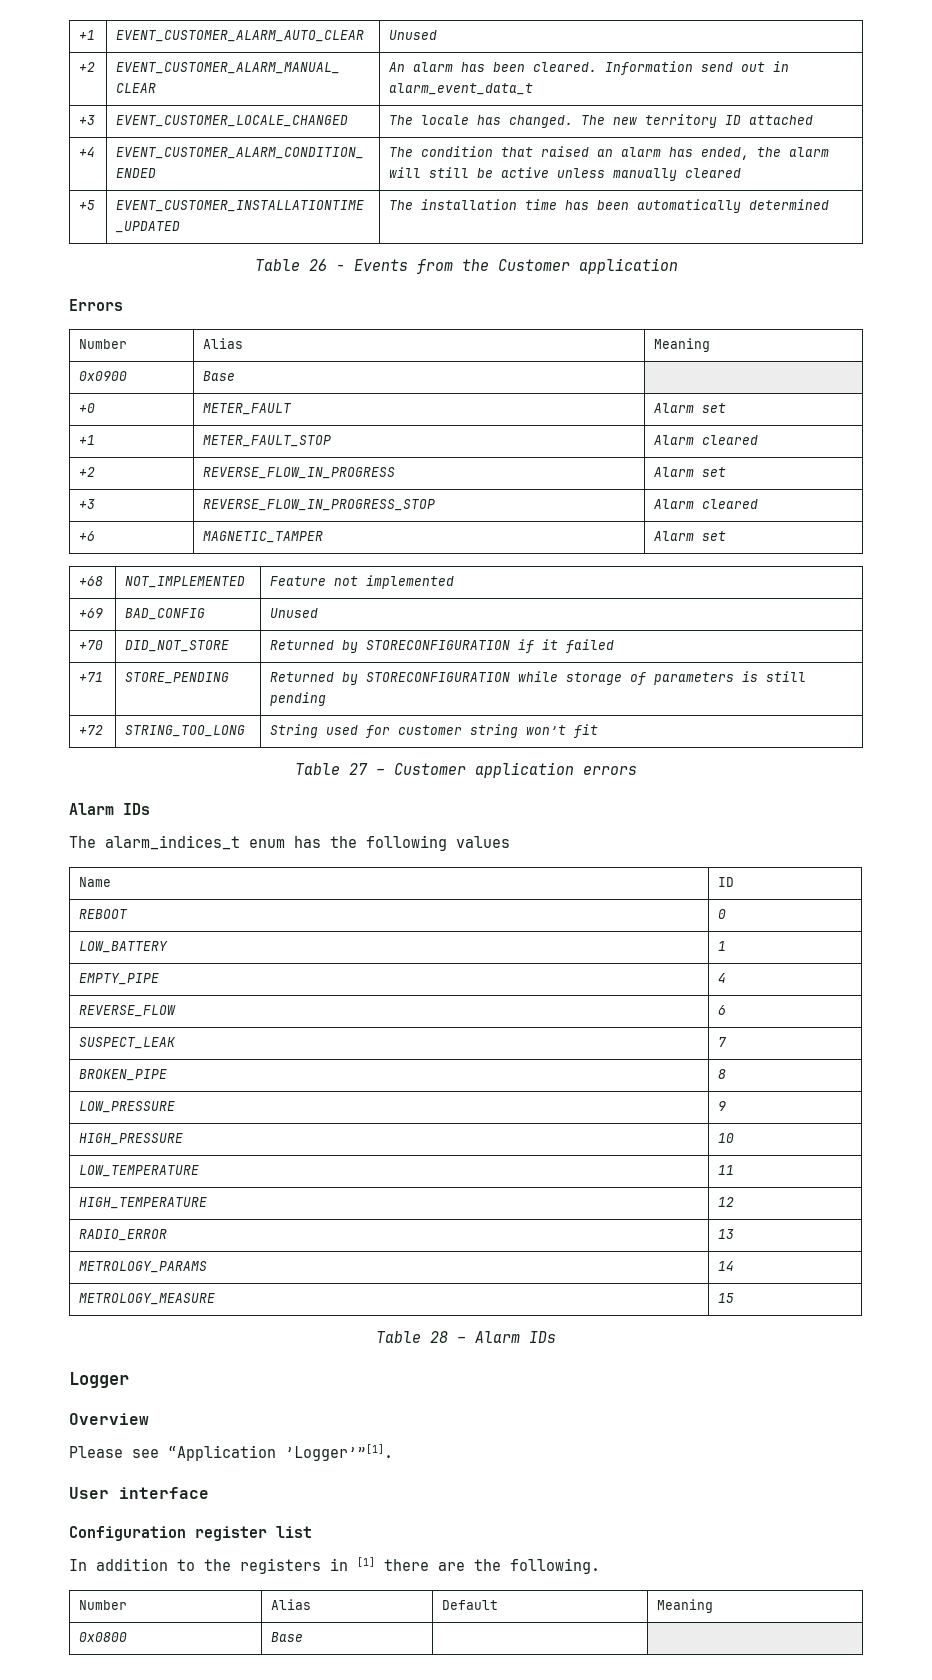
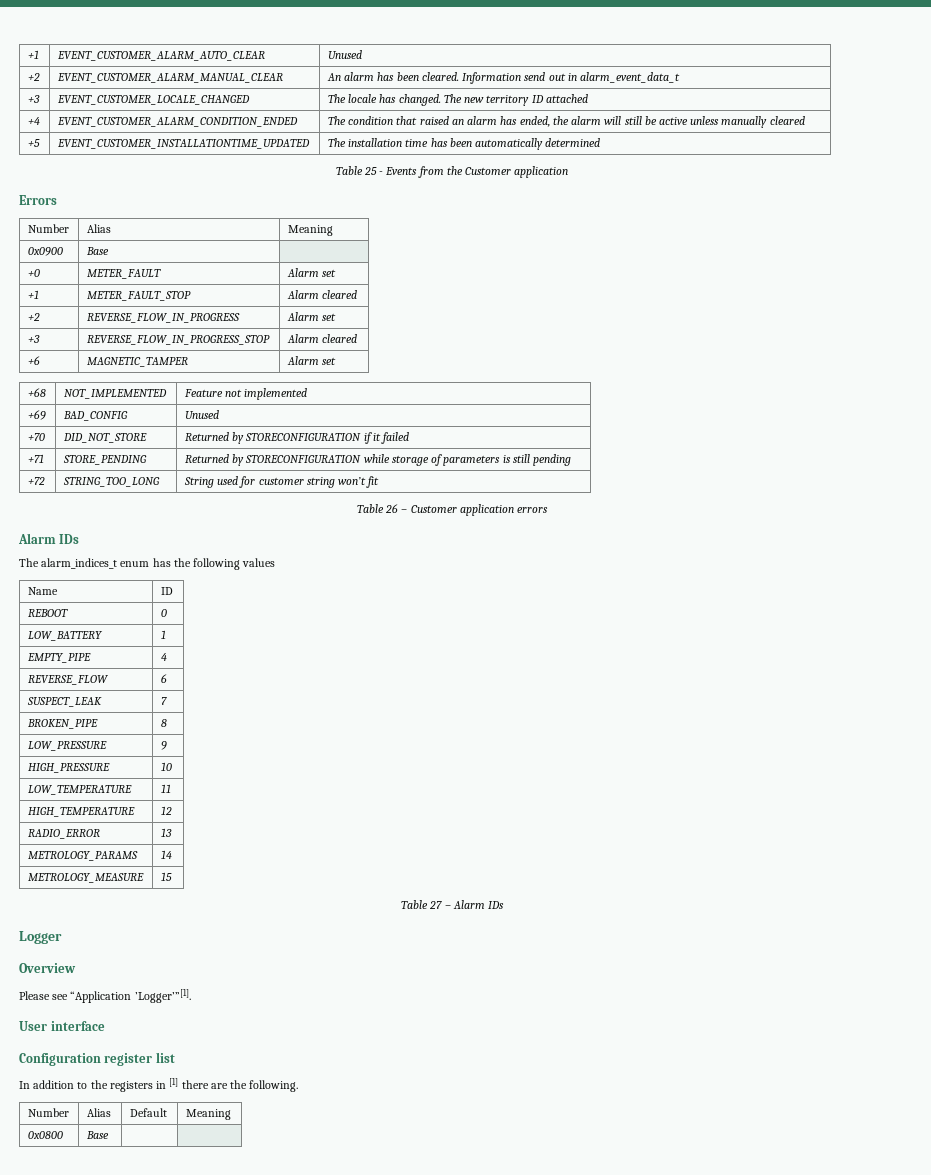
- Table 26 - Events from the Customer application
+ Table 25 - Events from the Customer application
- Table 27 – Customer application errors
+ Table 26 – Customer application errors
- Table 28 – Alarm IDs
+ Table 27 – Alarm IDs

